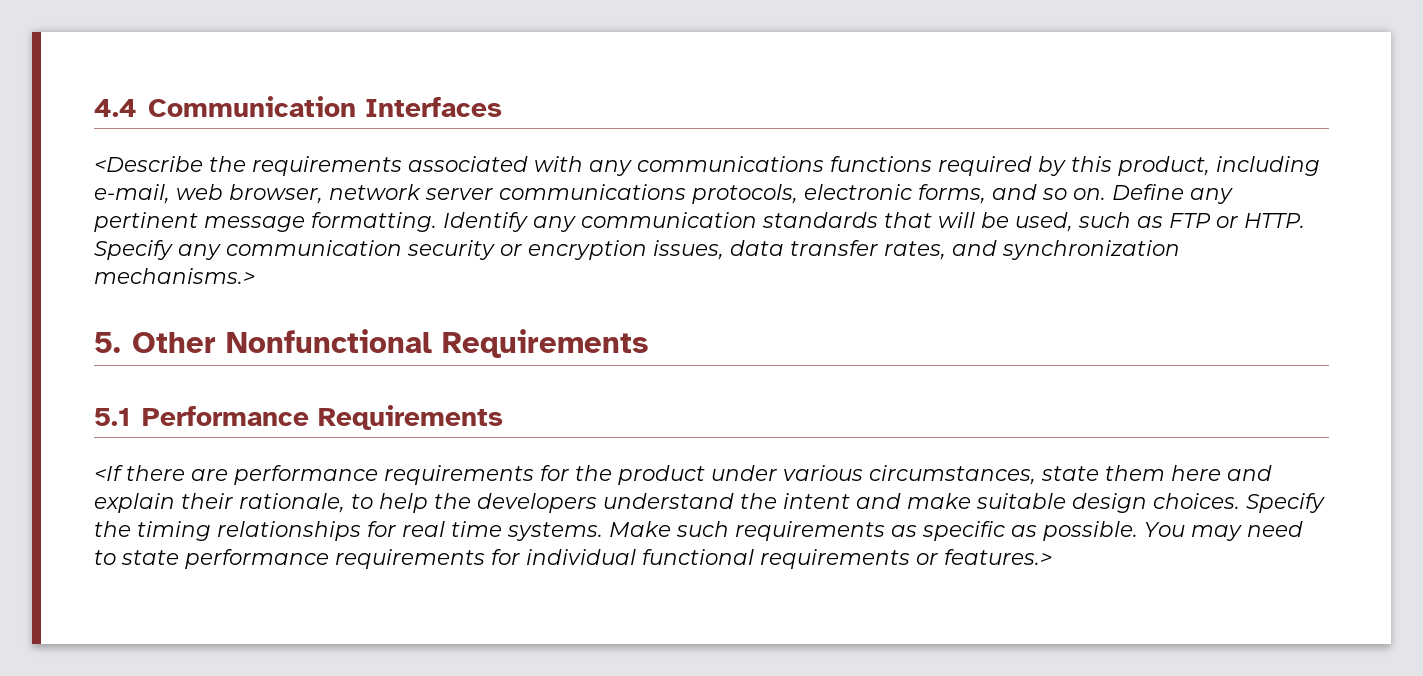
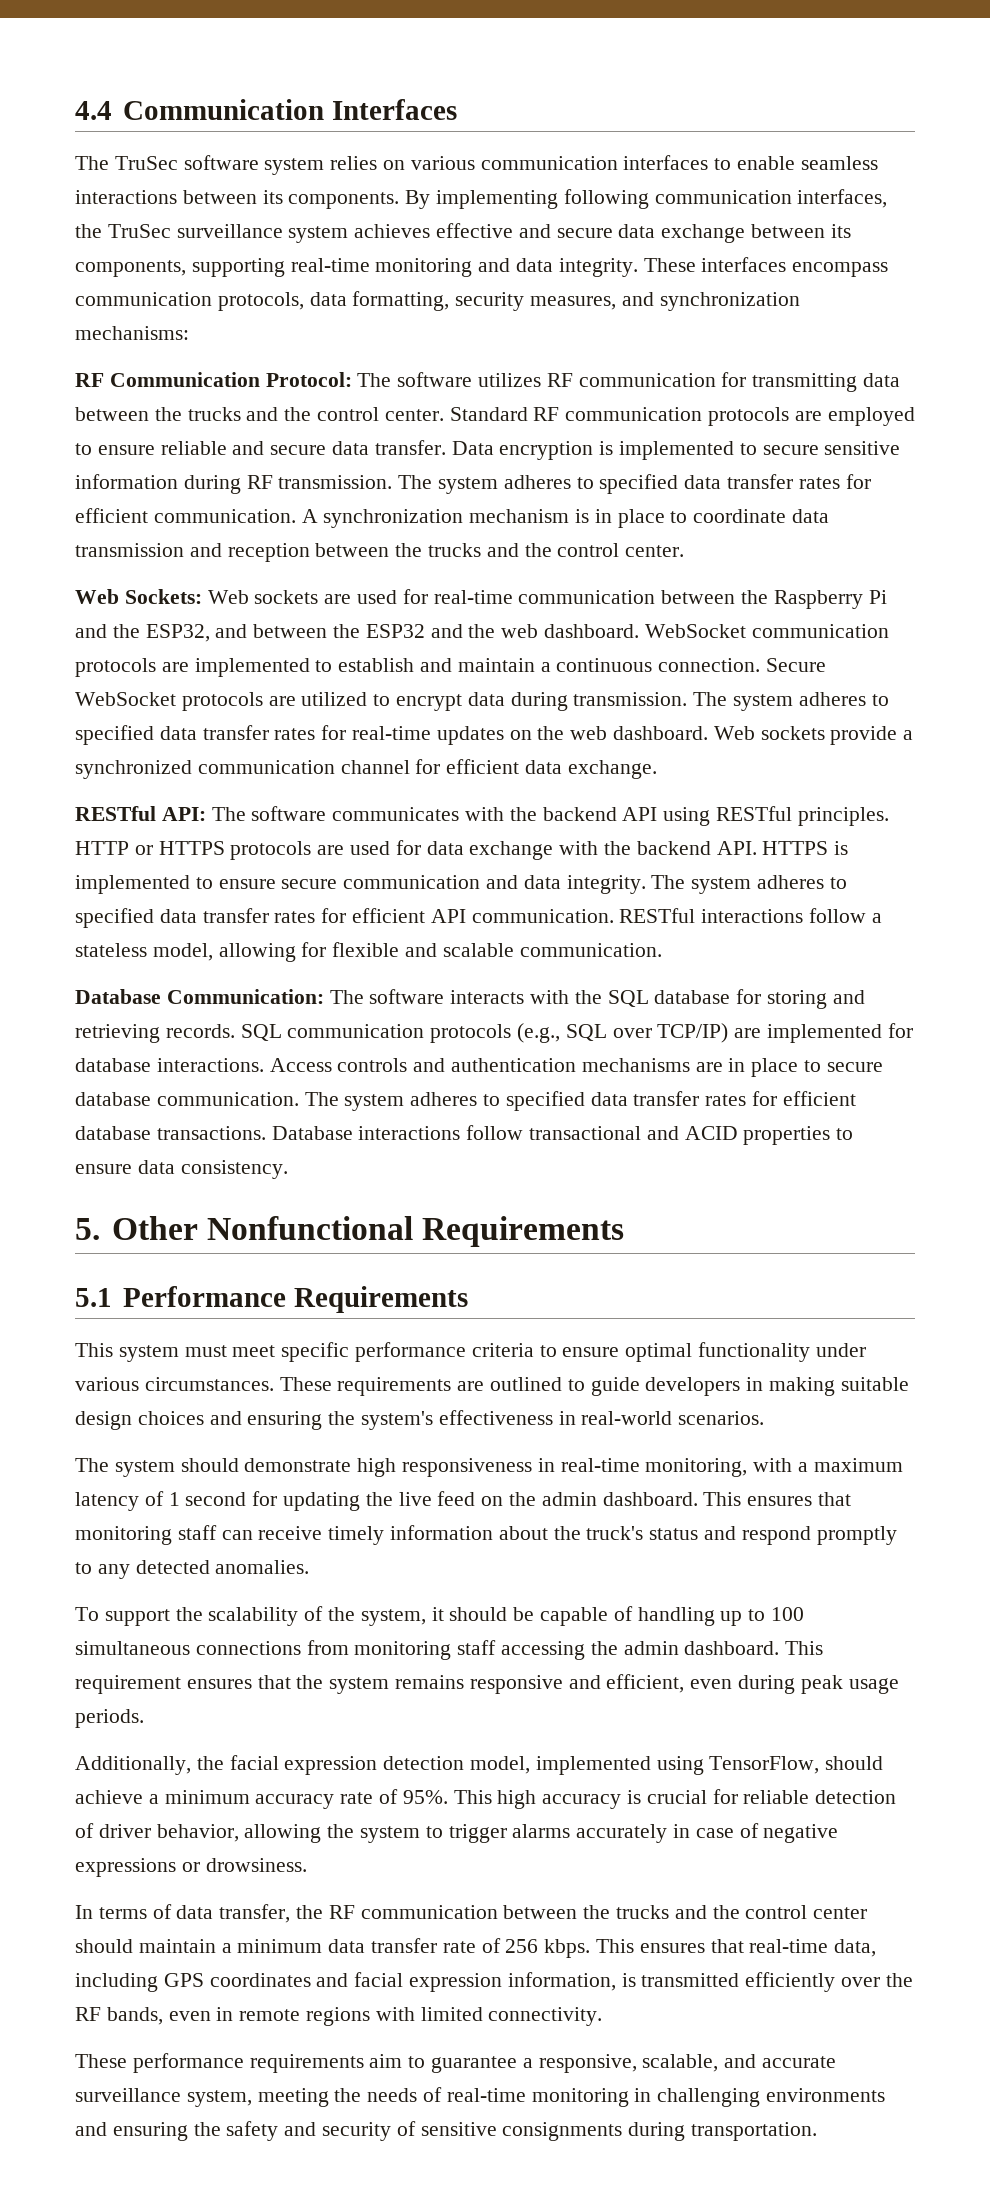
- <Describe the requirements associated with any communications functions required by this product, including e-mail, web browser, network server communications protocols, electronic forms, and so on. Define any pertinent message formatting. Identify any communication standards that will be used, such as FTP or HTTP. Specify any communication security or encryption issues, data transfer rates, and synchronization mechanisms.>
+ The TruSec software system relies on various communication interfaces to enable seamless interactions between its components. By implementing following communication interfaces, the TruSec surveillance system achieves effective and secure data exchange between its components, supporting real-time monitoring and data integrity. These interfaces encompass communication protocols, data formatting, security measures, and synchronization mechanisms:
+ RF Communication Protocol: The software utilizes RF communication for transmitting data between the trucks and the control center. Standard RF communication protocols are employed to ensure reliable and secure data transfer. Data encryption is implemented to secure sensitive information during RF transmission. The system adheres to specified data transfer rates for efficient communication. A synchronization mechanism is in place to coordinate data transmission and reception between the trucks and the control center.
+ Web Sockets: Web sockets are used for real-time communication between the Raspberry Pi and the ESP32, and between the ESP32 and the web dashboard. WebSocket communication protocols are implemented to establish and maintain a continuous connection. Secure WebSocket protocols are utilized to encrypt data during transmission. The system adheres to specified data transfer rates for real-time updates on the web dashboard. Web sockets provide a synchronized communication channel for efficient data exchange.
+ RESTful API: The software communicates with the backend API using RESTful principles. HTTP or HTTPS protocols are used for data exchange with the backend API. HTTPS is implemented to ensure secure communication and data integrity. The system adheres to specified data transfer rates for efficient API communication. RESTful interactions follow a stateless model, allowing for flexible and scalable communication.
+ Database Communication: The software interacts with the SQL database for storing and retrieving records. SQL communication protocols (e.g., SQL over TCP/IP) are implemented for database interactions. Access controls and authentication mechanisms are in place to secure database communication. The system adheres to specified data transfer rates for efficient database transactions. Database interactions follow transactional and ACID properties to ensure data consistency.
- <If there are performance requirements for the product under various circumstances, state them here and explain their rationale, to help the developers understand the intent and make suitable design choices. Specify the timing relationships for real time systems. Make such requirements as specific as possible. You may need to state performance requirements for individual functional requirements or features.>
+ This system must meet specific performance criteria to ensure optimal functionality under various circumstances. These requirements are outlined to guide developers in making suitable design choices and ensuring the system's effectiveness in real-world scenarios.
+ The system should demonstrate high responsiveness in real-time monitoring, with a maximum latency of 1 second for updating the live feed on the admin dashboard. This ensures that monitoring staff can receive timely information about the truck's status and respond promptly to any detected anomalies.
+ To support the scalability of the system, it should be capable of handling up to 100 simultaneous connections from monitoring staff accessing the admin dashboard. This requirement ensures that the system remains responsive and efficient, even during peak usage periods.
+ Additionally, the facial expression detection model, implemented using TensorFlow, should achieve a minimum accuracy rate of 95%. This high accuracy is crucial for reliable detection of driver behavior, allowing the system to trigger alarms accurately in case of negative expressions or drowsiness.
+ In terms of data transfer, the RF communication between the trucks and the control center should maintain a minimum data transfer rate of 256 kbps. This ensures that real-time data, including GPS coordinates and facial expression information, is transmitted efficiently over the RF bands, even in remote regions with limited connectivity.
+ These performance requirements aim to guarantee a responsive, scalable, and accurate surveillance system, meeting the needs of real-time monitoring in challenging environments and ensuring the safety and security of sensitive consignments during transportation.

